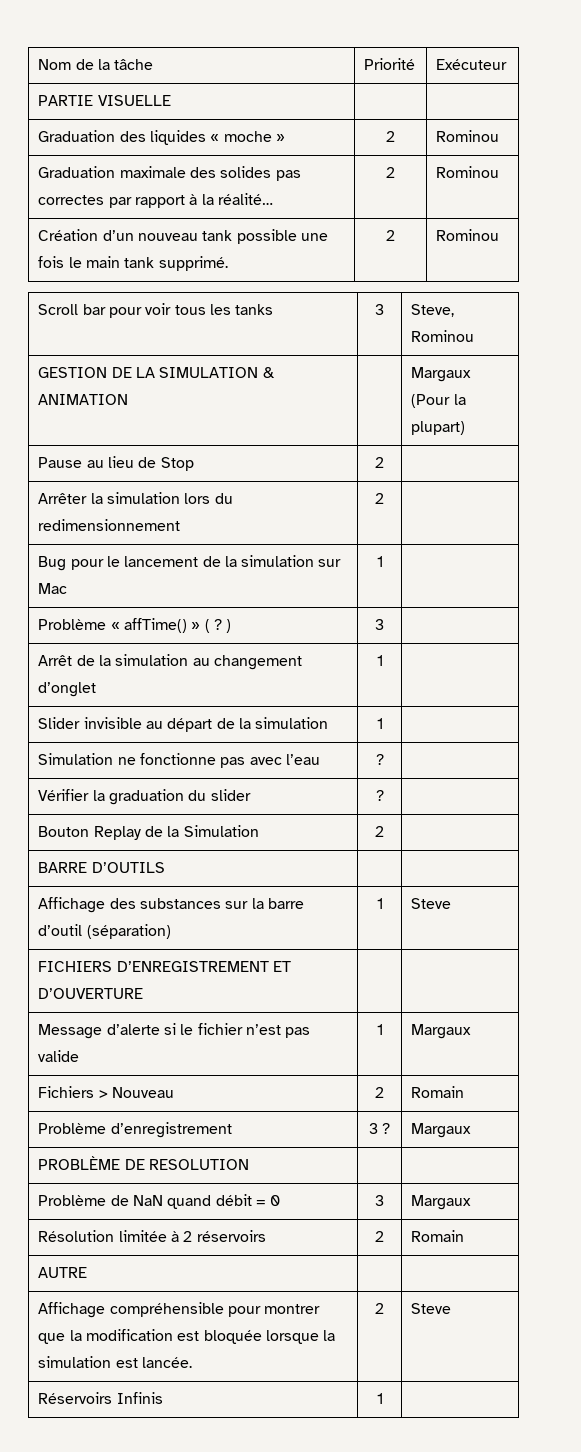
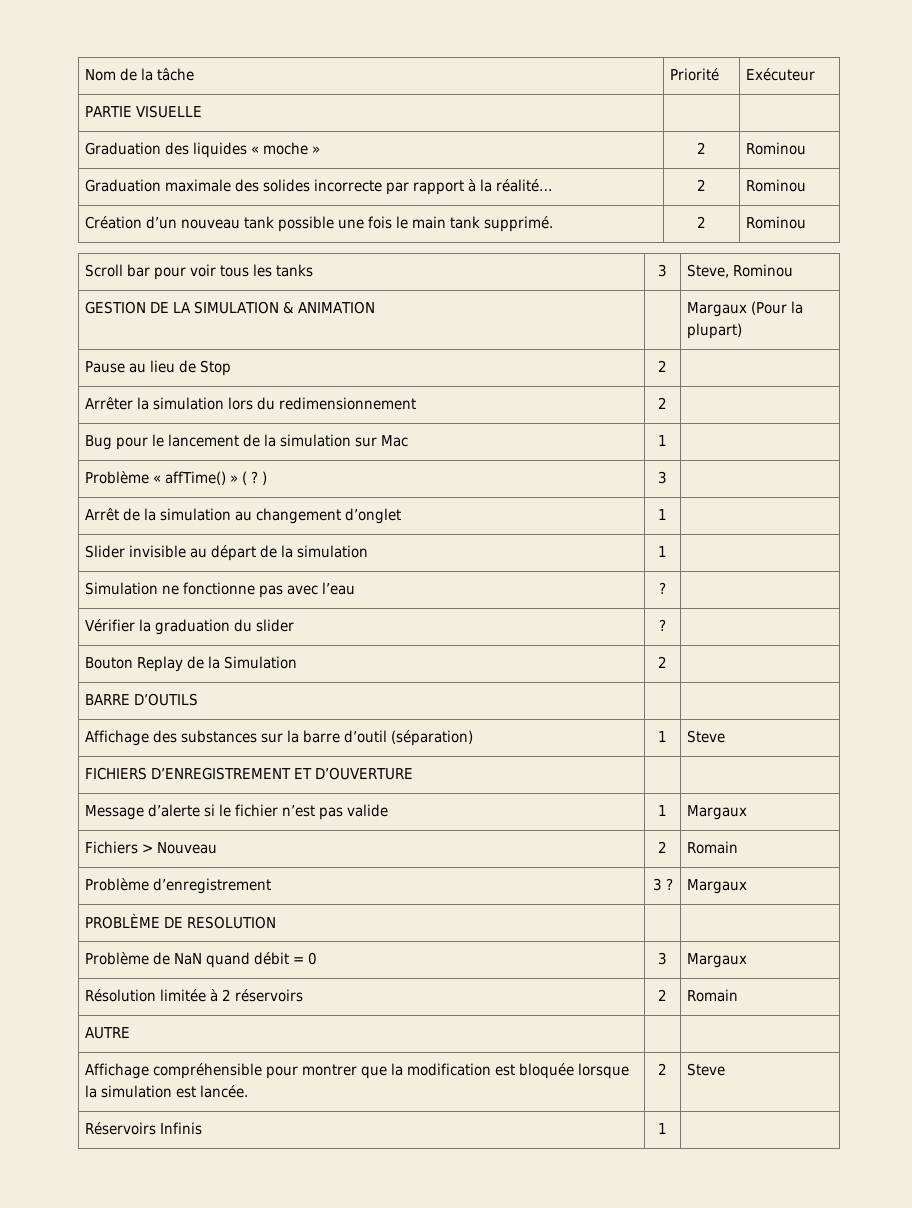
- Graduation maximale des solides pas correctes par rapport à la réalité… | 2 | Rominou
+ Graduation maximale des solides incorrecte par rapport à la réalité… | 2 | Rominou

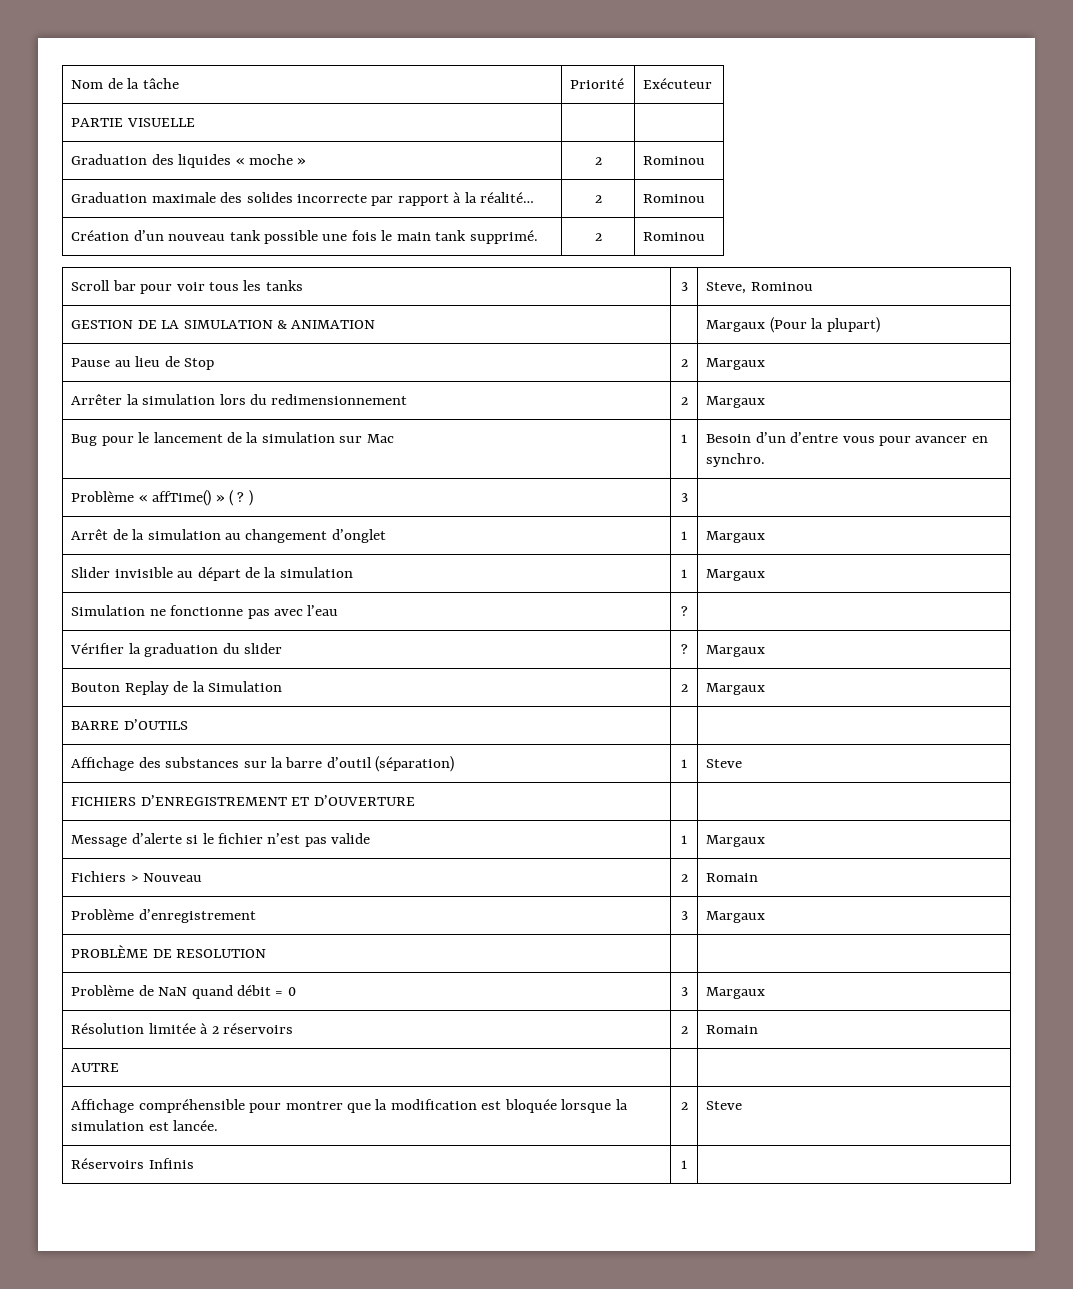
- Pause au lieu de Stop | 2 |
+ Pause au lieu de Stop | 2 | Margaux
- Arrêter la simulation lors du redimensionnement | 2 |
+ Arrêter la simulation lors du redimensionnement | 2 | Margaux
- Bug pour le lancement de la simulation sur Mac | 1 |
+ Bug pour le lancement de la simulation sur Mac | 1 | Besoin d’un d’entre vous pour avancer en synchro.
- Arrêt de la simulation au changement d’onglet | 1 |
+ Arrêt de la simulation au changement d’onglet | 1 | Margaux
- Slider invisible au départ de la simulation | 1 |
+ Slider invisible au départ de la simulation | 1 | Margaux
- Vérifier la graduation du slider | ? |
+ Vérifier la graduation du slider | ? | Margaux
- Bouton Replay de la Simulation | 2 |
+ Bouton Replay de la Simulation | 2 | Margaux
- Problème d’enregistrement | 3 ? | Margaux
+ Problème d’enregistrement | 3 | Margaux

